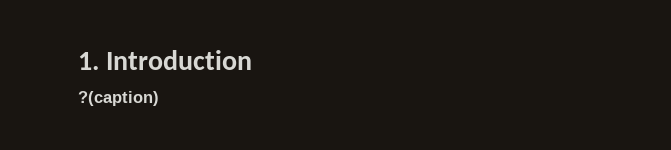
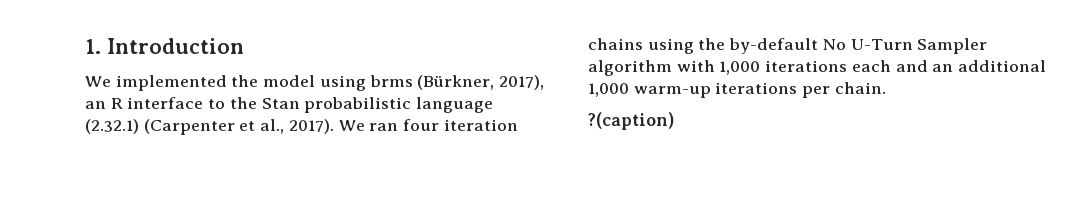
+ We implemented the model using brms (Bürkner, 2017), an R interface to the Stan probabilistic language (2.32.1) (Carpenter et al., 2017). We ran four iteration chains using the by-default No U-Turn Sampler algorithm with 1,000 iterations each and an additional 1,000 warm-up iterations per chain.

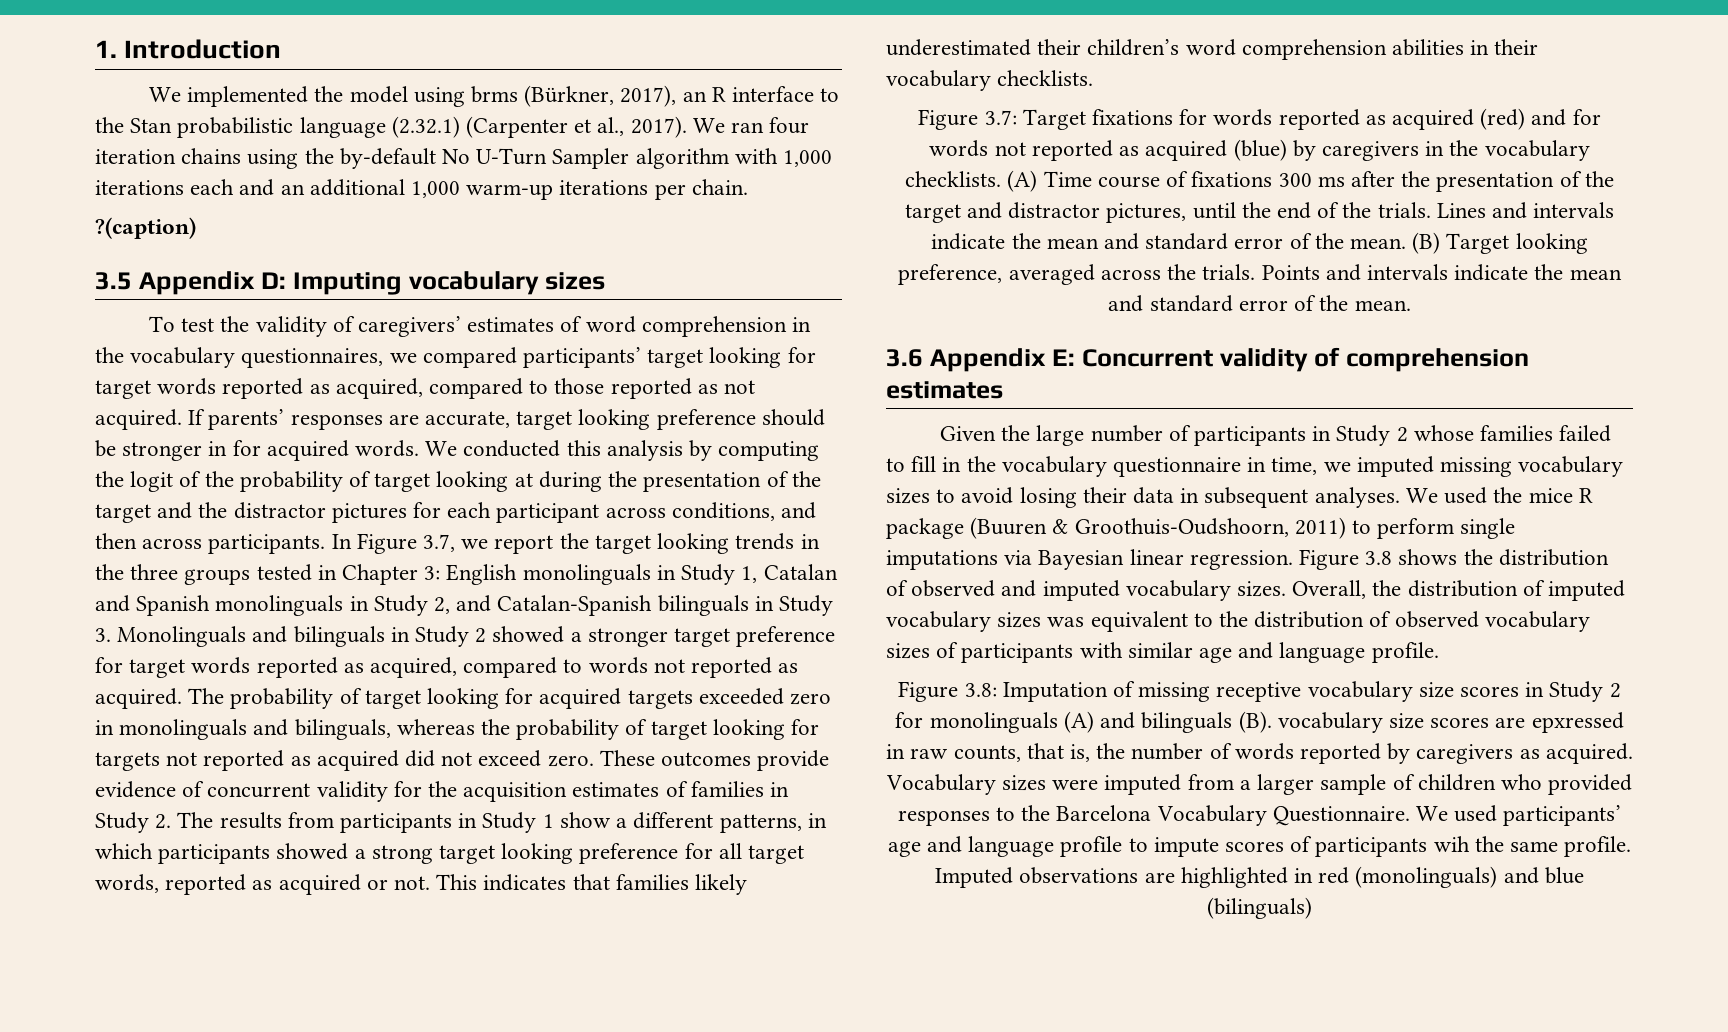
+ 3.5 Appendix D: Imputing vocabulary sizes
+ To test the validity of caregivers’ estimates of word comprehension in the vocabulary questionnaires, we compared participants’ target looking for target words reported as acquired, compared to those reported as not acquired. If parents’ responses are accurate, target looking preference should be stronger in for acquired words. We conducted this analysis by computing the logit of the probability of target looking at during the presentation of the target and the distractor pictures for each participant across conditions, and then across participants. In Figure 3.7, we report the target looking trends in the three groups tested in Chapter 3: English monolinguals in Study 1, Catalan and Spanish monolinguals in Study 2, and Catalan-Spanish bilinguals in Study 3. Monolinguals and bilinguals in Study 2 showed a stronger target preference for target words reported as acquired, compared to words not reported as acquired. The probability of target looking for acquired targets exceeded zero in monolinguals and bilinguals, whereas the probability of target looking for targets not reported as acquired did not exceed zero. These outcomes provide evidence of concurrent validity for the acquisition estimates of families in Study 2. The results from participants in Study 1 show a different patterns, in which participants showed a strong target looking preference for all target words, reported as acquired or not. This indicates that families likely underestimated their children’s word comprehension abilities in their vocabulary checklists.
+ Figure 3.7: Target fixations for words reported as acquired (red) and for words not reported as acquired (blue) by caregivers in the vocabulary checklists. (A) Time course of fixations 300 ms after the presentation of the target and distractor pictures, until the end of the trials. Lines and intervals indicate the mean and standard error of the mean. (B) Target looking preference, averaged across the trials. Points and intervals indicate the mean and standard error of the mean.
+ 3.6 Appendix E: Concurrent validity of comprehension estimates
+ Given the large number of participants in Study 2 whose families failed to fill in the vocabulary questionnaire in time, we imputed missing vocabulary sizes to avoid losing their data in subsequent analyses. We used the mice R package (Buuren & Groothuis-Oudshoorn, 2011) to perform single imputations via Bayesian linear regression. Figure 3.8 shows the distribution of observed and imputed vocabulary sizes. Overall, the distribution of imputed vocabulary sizes was equivalent to the distribution of observed vocabulary sizes of participants with similar age and language profile.
+ Figure 3.8: Imputation of missing receptive vocabulary size scores in Study 2 for monolinguals (A) and bilinguals (B). vocabulary size scores are epxressed in raw counts, that is, the number of words reported by caregivers as acquired. Vocabulary sizes were imputed from a larger sample of children who provided responses to the Barcelona Vocabulary Questionnaire. We used participants’ age and language profile to impute scores of participants wih the same profile. Imputed observations are highlighted in red (monolinguals) and blue (bilinguals)

